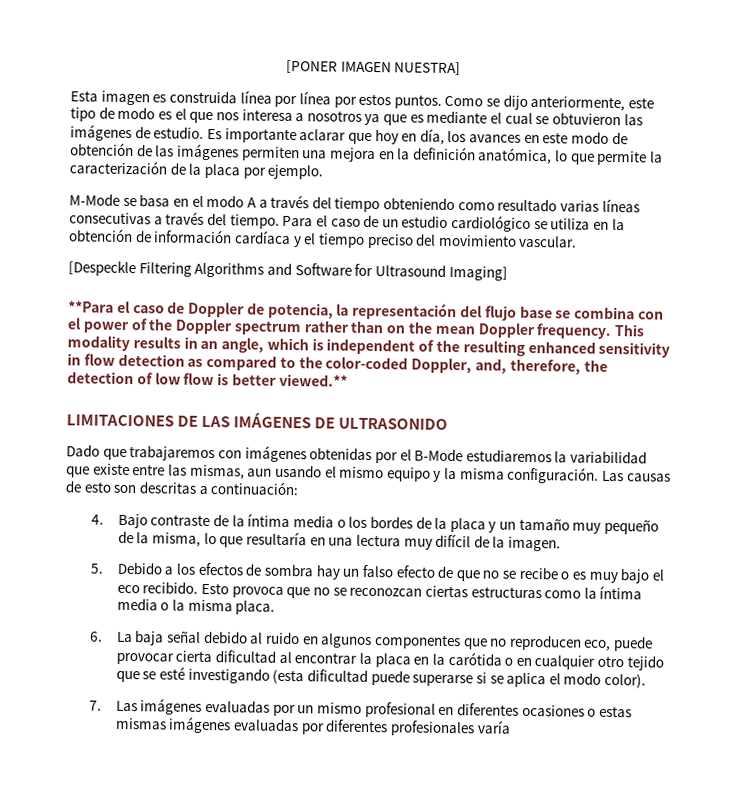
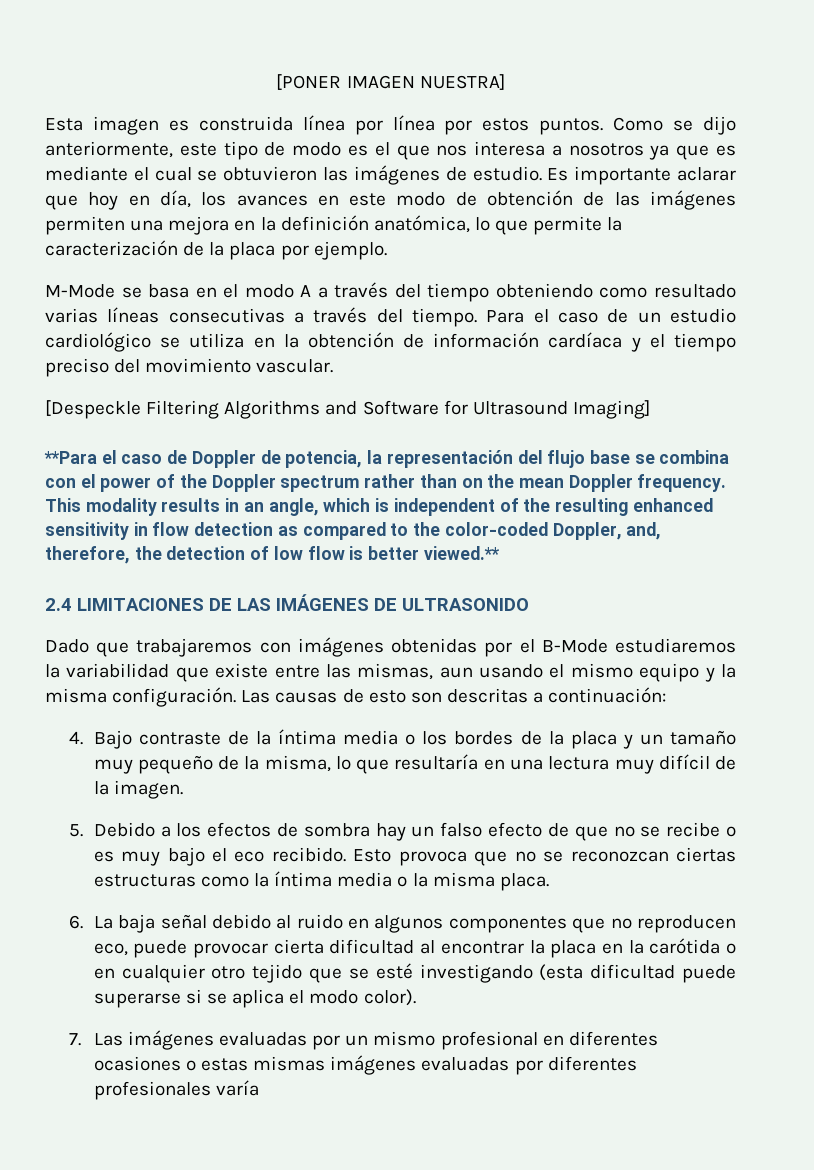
- LIMITACIONES DE LAS IMÁGENES DE ULTRASONIDO
+ 2.4 LIMITACIONES DE LAS IMÁGENES DE ULTRASONIDO

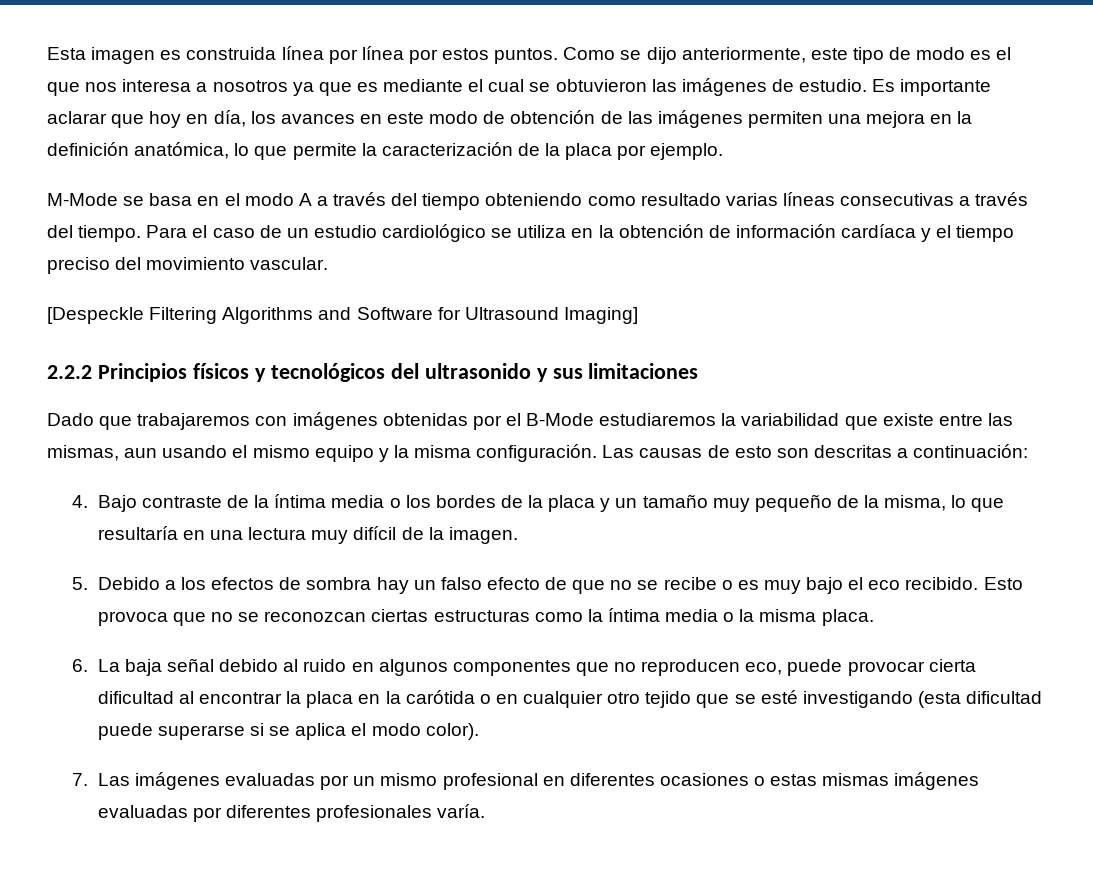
- [PONER IMAGEN NUESTRA]
- **Para el caso de Doppler de potencia, la representación del flujo base se combina con el power of the Doppler spectrum rather than on the mean Doppler frequency. This modality results in an angle, which is independent of the resulting enhanced sensitivity in flow detection as compared to the color-coded Doppler, and, therefore, the detection of low flow is better viewed.**
- 2.4 LIMITACIONES DE LAS IMÁGENES DE ULTRASONIDO
+ 2.2.2 Principios físicos y tecnológicos del ultrasonido y sus limitaciones
- 7. Las imágenes evaluadas por un mismo profesional en diferentes ocasiones o estas mismas imágenes evaluadas por diferentes profesionales varía
+ 7. Las imágenes evaluadas por un mismo profesional en diferentes ocasiones o estas mismas imágenes evaluadas por diferentes profesionales varía.

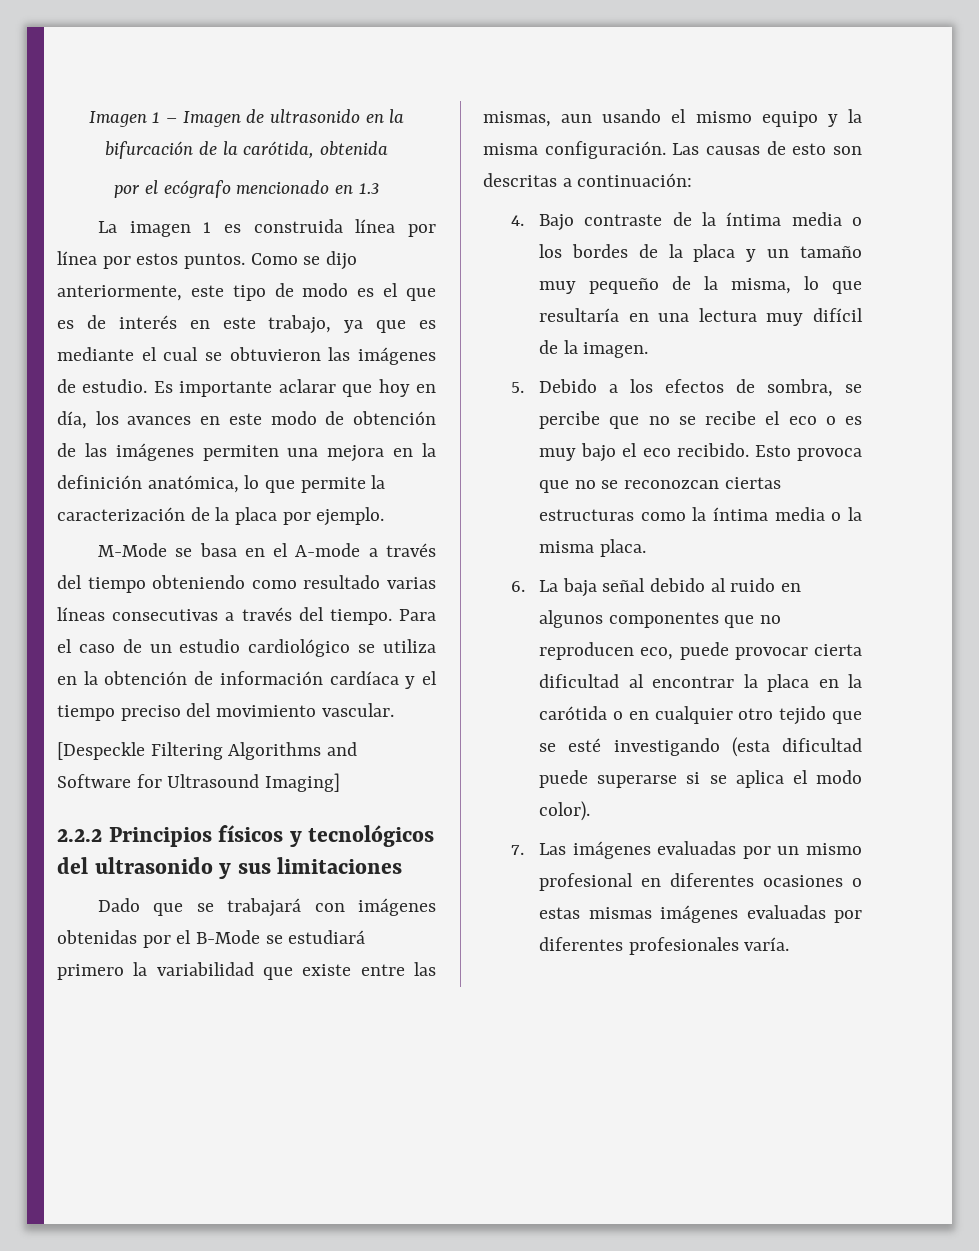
- Esta imagen es construida línea por línea por estos puntos.
+ Imagen 1 – Imagen de ultrasonido en la bifurcación de la carótida, obtenida
+ por el ecógrafo mencionado en 1.3
+ La imagen 1 es construida línea por línea por estos puntos.
- Como se dijo anteriormente, este tipo de modo es el que nos interesa a nosotros ya que es mediante el cual se obtuvieron las imágenes de estudio.
+ Como se dijo anteriormente, este tipo de modo es el que es de interés en este trabajo, ya que es mediante el cual se obtuvieron las imágenes de estudio.
- M-Mode se basa en el modo A a través del tiempo obteniendo como resultado varias líneas consecutivas a través del tiempo.
+ M-Mode se basa en el A-mode a través del tiempo obteniendo como resultado varias líneas consecutivas a través del tiempo.
- Dado que trabajaremos con imágenes obtenidas por el B-Mode estudiaremos la variabilidad que existe entre las mismas, aun usando el mismo equipo y la misma configuración.
+ Dado que se trabajará con imágenes obtenidas por el B-Mode se estudiará primero la variabilidad que existe entre las mismas, aun usando el mismo equipo y la misma configuración.
- 5. Debido a los efectos de sombra hay un falso efecto de que no se recibe o es muy bajo el eco recibido.
+ 5. Debido a los efectos de sombra, se percibe que no se recibe el eco o es muy bajo el eco recibido.

